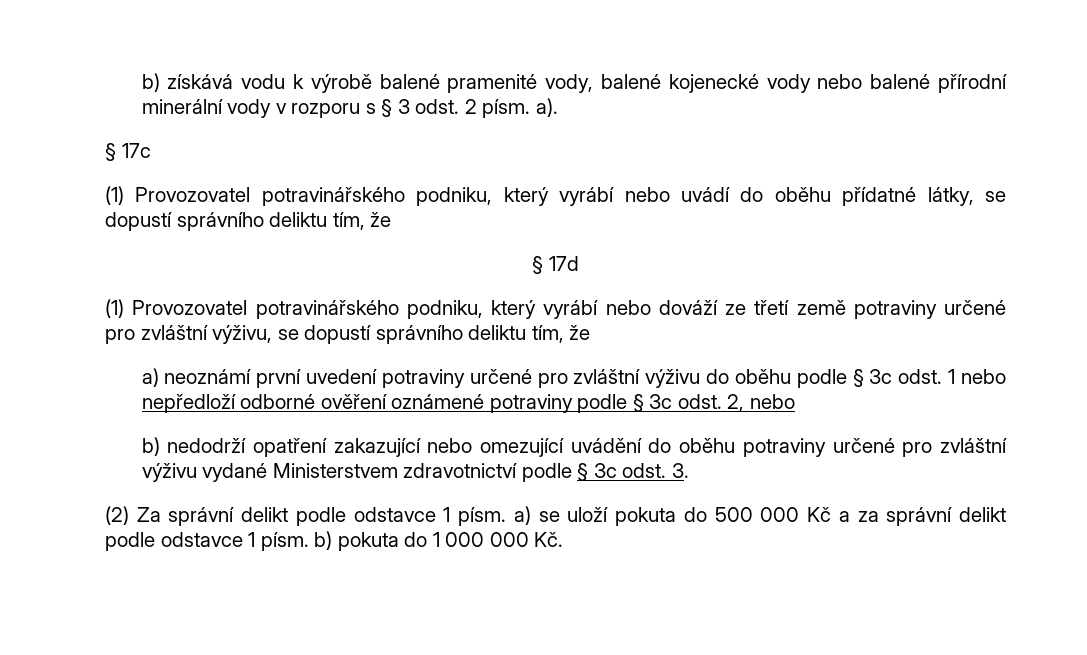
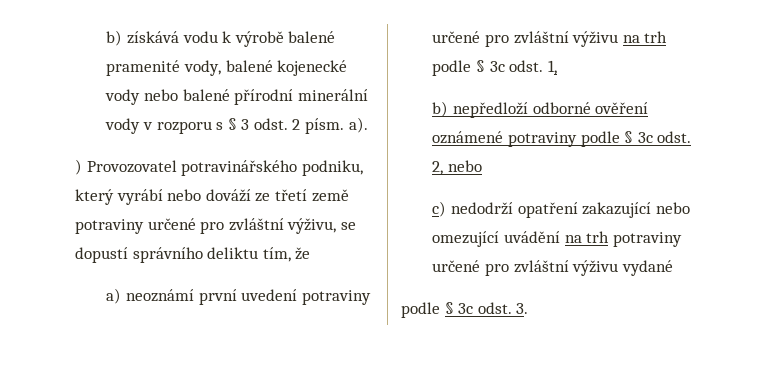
- § 17c
- (1) Provozovatel potravinářského podniku, který vyrábí nebo uvádí do oběhu přídatné látky, se dopustí správního deliktu tím, že
- § 17d
- (1) Provozovatel potravinářského podniku, který vyrábí nebo dováží ze třetí země potraviny určené pro zvláštní výživu, se dopustí správního deliktu tím, že
+ ) Provozovatel potravinářského podniku, který vyrábí nebo dováží ze třetí země potraviny určené pro zvláštní výživu, se dopustí správního deliktu tím, že
- a) neoznámí první uvedení potraviny určené pro zvláštní výživu do oběhu podle § 3c odst. 1 nebo nepředloží odborné ověření oznámené potraviny podle § 3c odst. 2, nebo
+ a) neoznámí první uvedení potraviny určené pro zvláštní výživu na trh podle § 3c odst. 1,
+ b) nepředloží odborné ověření oznámené potraviny podle § 3c odst. 2, nebo
- b) nedodrží opatření zakazující nebo omezující uvádění do oběhu potraviny určené pro zvláštní výživu vydané Ministerstvem zdravotnictví podle § 3c odst. 3.
+ c) nedodrží opatření zakazující nebo omezující uvádění na trh potraviny určené pro zvláštní výživu vydané
+ podle § 3c odst. 3.
- (2) Za správní delikt podle odstavce 1 písm. a) se uloží pokuta do 500 000 Kč a za správní delikt podle odstavce 1 písm. b) pokuta do 1 000 000 Kč.

